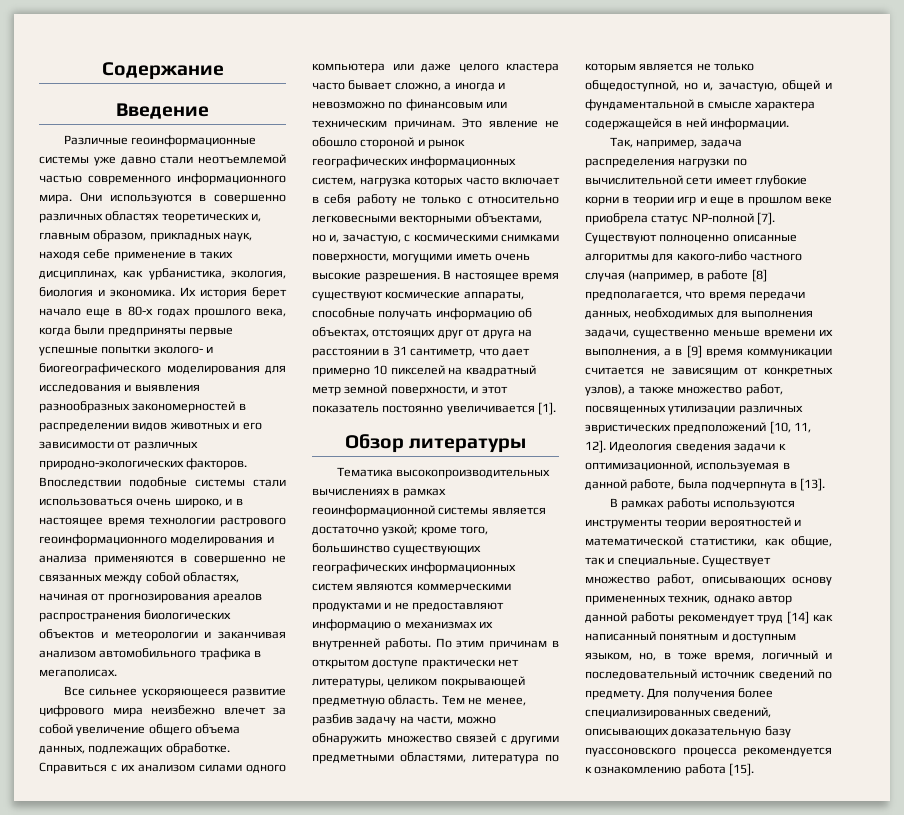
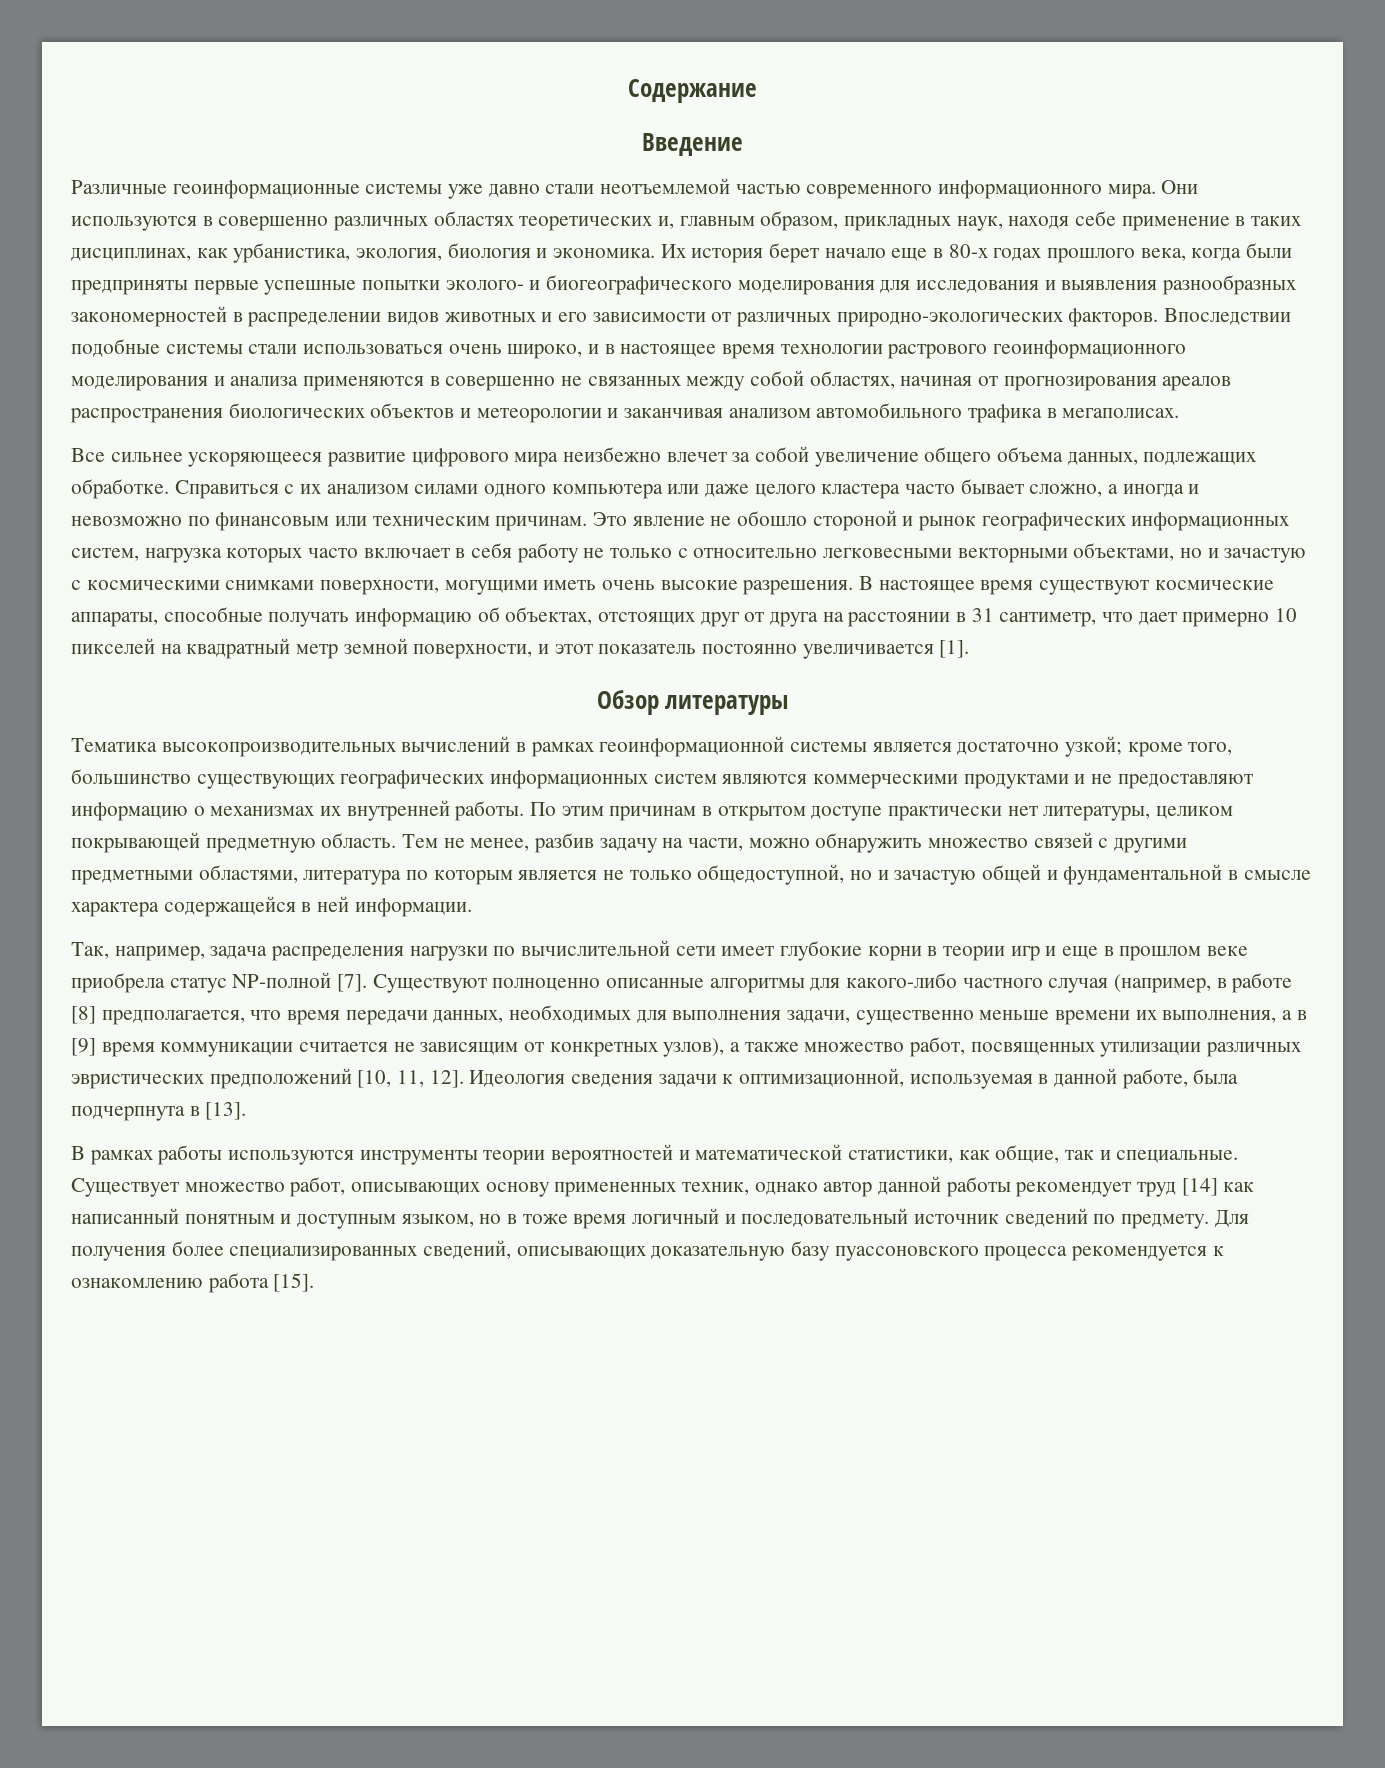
- Это явление не обошло стороной и рынок географических информационных систем, нагрузка которых часто включает в себя работу не только с относительно легковесными векторными объектами, но и, зачастую, с космическими снимками поверхности, могущими иметь очень высокие разрешения.
+ Это явление не обошло стороной и рынок географических информационных систем, нагрузка которых часто включает в себя работу не только с относительно легковесными векторными объектами, но и зачастую с космическими снимками поверхности, могущими иметь очень высокие разрешения.
- Тематика высокопроизводительных вычислениях в рамках геоинформационной системы является достаточно узкой; кроме того, большинство существующих географических информационных систем являются коммерческими продуктами и не предоставляют информацию о механизмах их внутренней работы.
+ Тематика высокопроизводительных вычислений в рамках геоинформационной системы является достаточно узкой; кроме того, большинство существующих географических информационных систем являются коммерческими продуктами и не предоставляют информацию о механизмах их внутренней работы.
- Тем не менее, разбив задачу на части, можно обнаружить множество связей с другими предметными областями, литература по которым является не только общедоступной, но и, зачастую, общей и фундаментальной в смысле характера содержащейся в ней информации.
+ Тем не менее, разбив задачу на части, можно обнаружить множество связей с другими предметными областями, литература по которым является не только общедоступной, но и зачастую общей и фундаментальной в смысле характера содержащейся в ней информации.
- Существует множество работ, описывающих основу примененных техник, однако автор данной работы рекомендует труд [14] как написанный понятным и доступным языком, но, в тоже время, логичный и последовательный источник сведений по предмету.
+ Существует множество работ, описывающих основу примененных техник, однако автор данной работы рекомендует труд [14] как написанный понятным и доступным языком, но в тоже время логичный и последовательный источник сведений по предмету.

